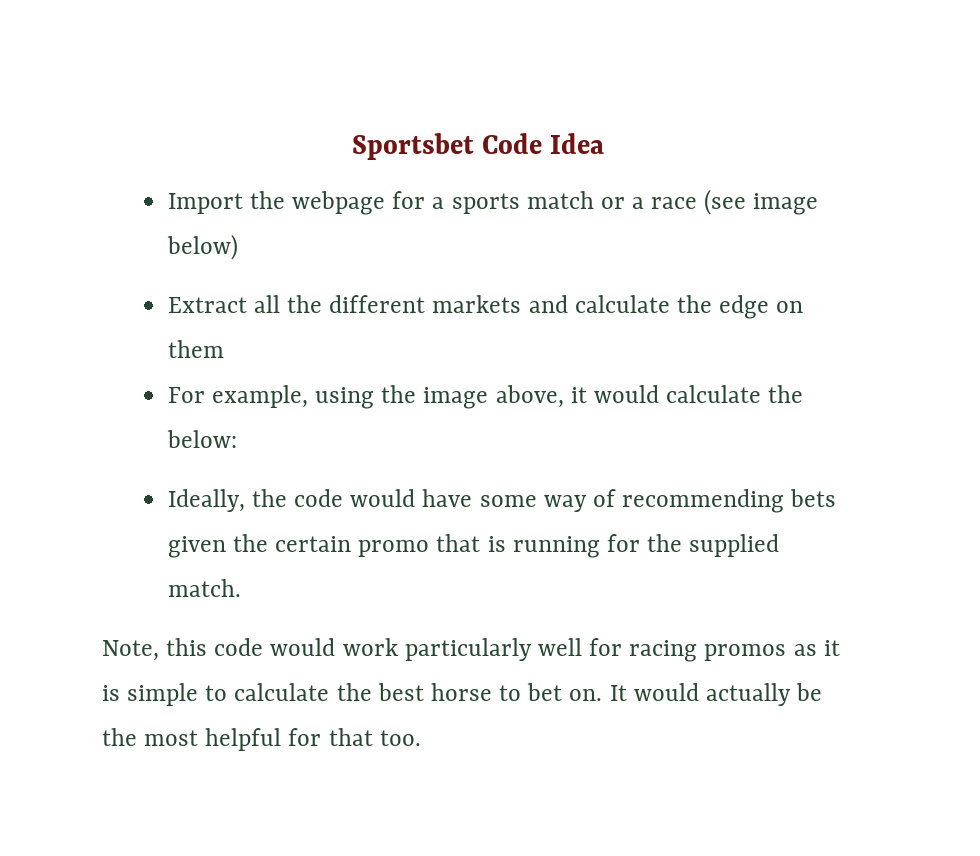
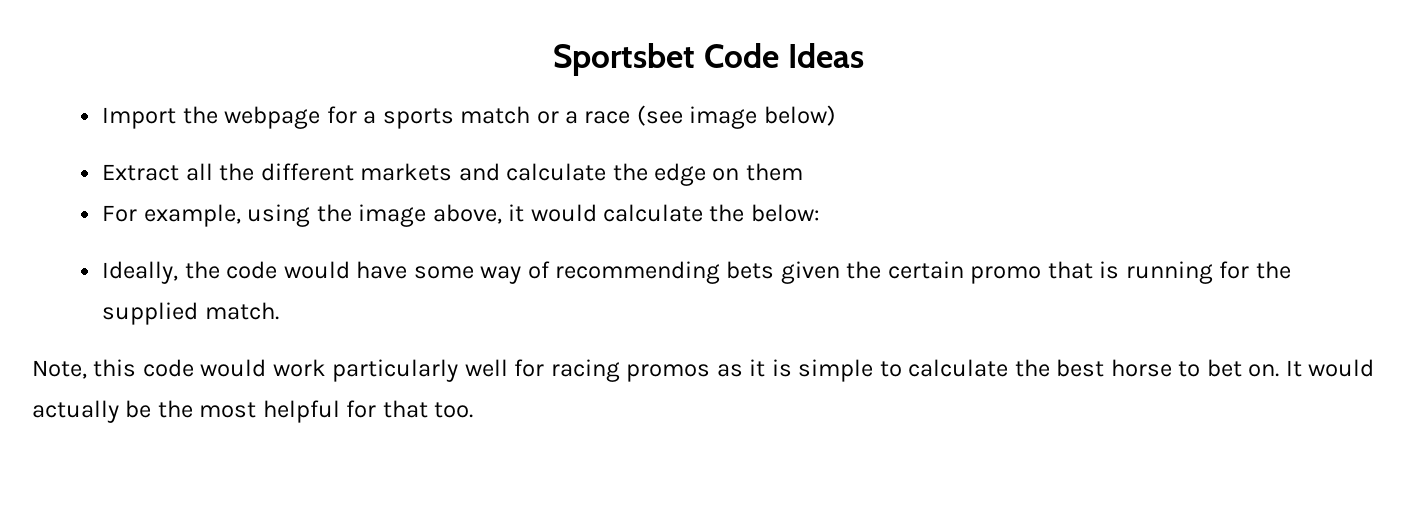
- Sportsbet Code Idea
+ Sportsbet Code Ideas

